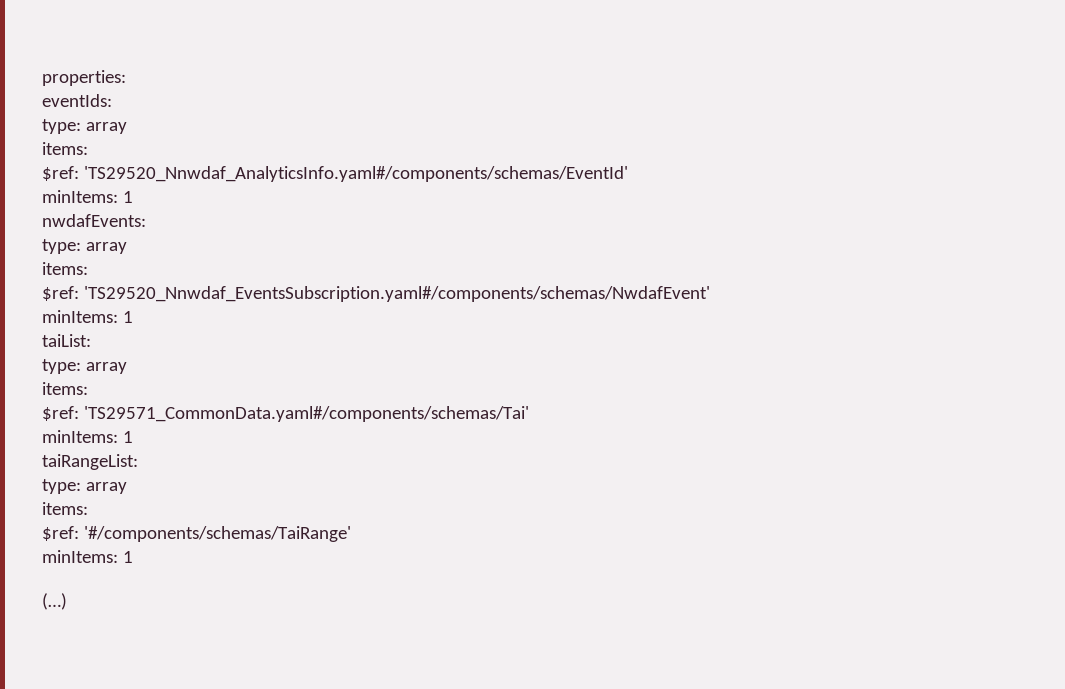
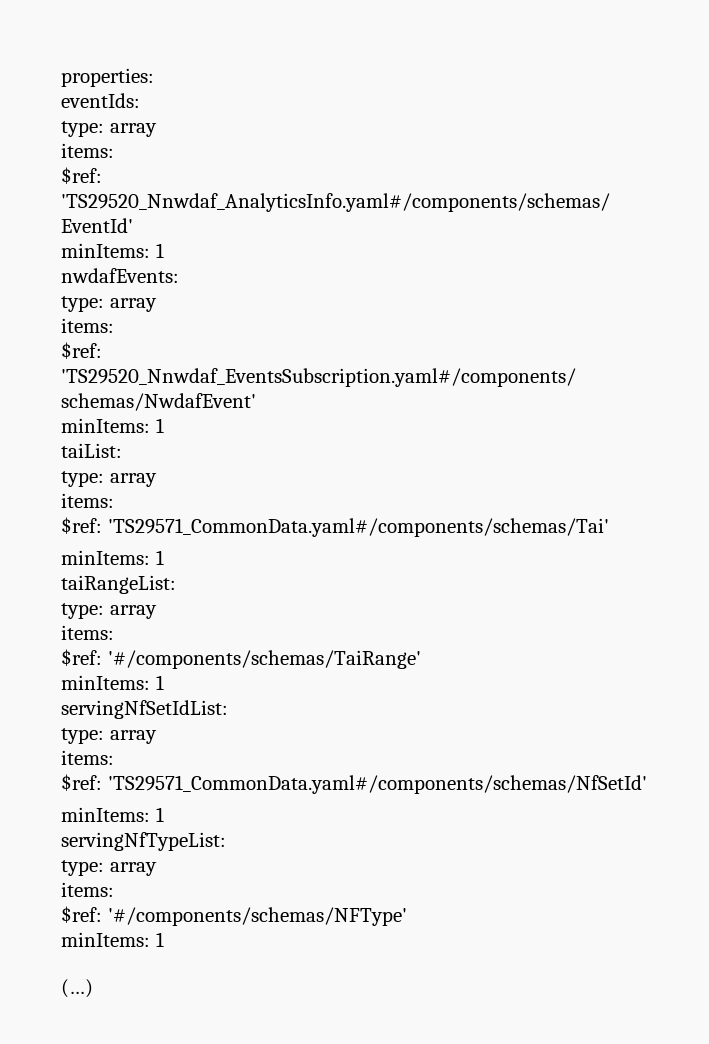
+ servingNfSetIdList:
+ type: array
+ items:
+ $ref: 'TS29571_CommonData.yaml#/components/schemas/NfSetId'
+ minItems: 1
+ servingNfTypeList:
+ type: array
+ items:
+ $ref: '#/components/schemas/NFType'
+ minItems: 1

